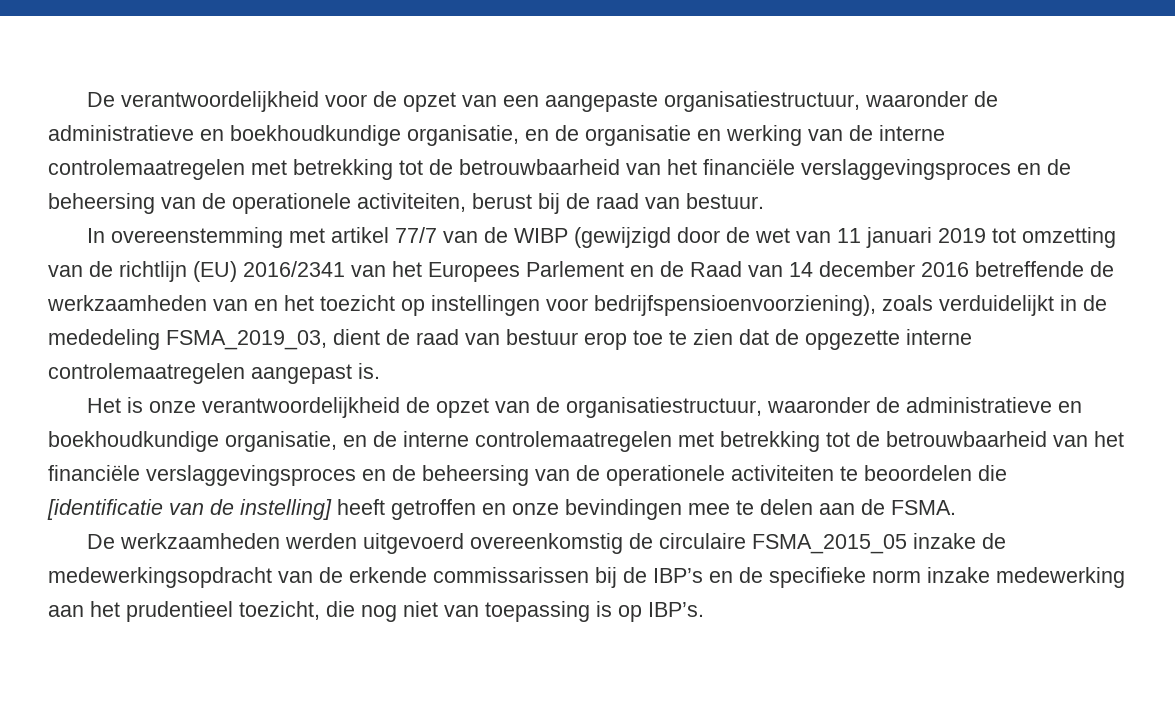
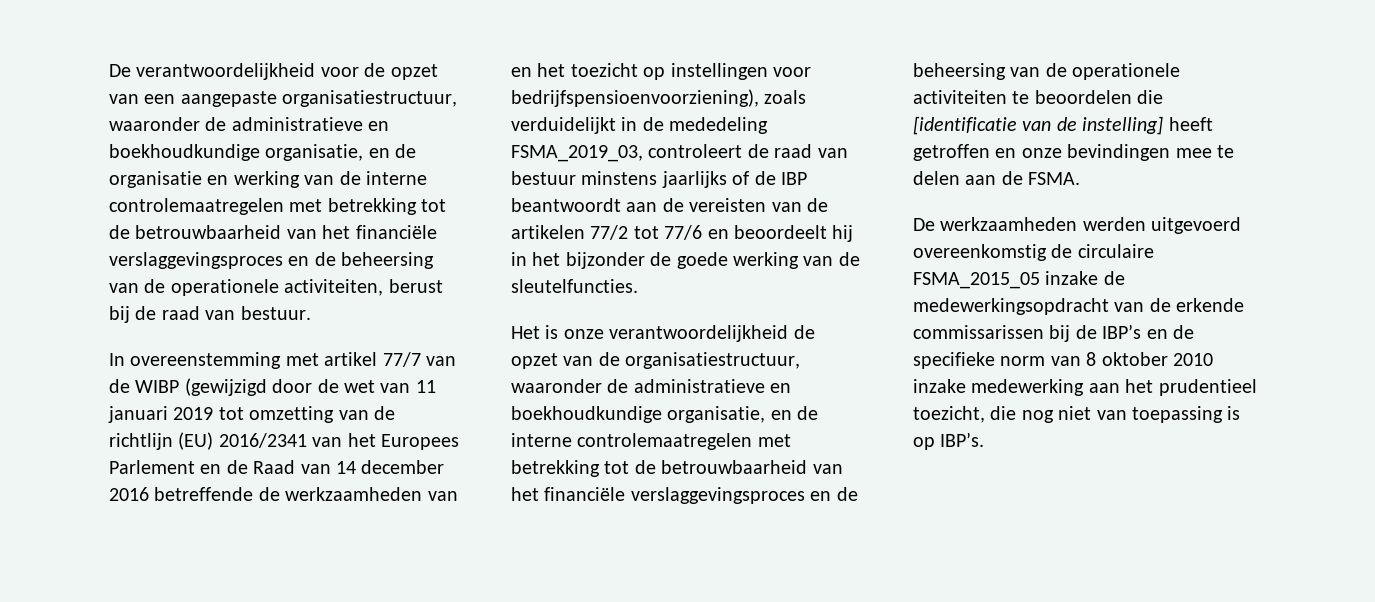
- In overeenstemming met artikel 77/7 van de WIBP (gewijzigd door de wet van 11 januari 2019 tot omzetting van de richtlijn (EU) 2016/2341 van het Europees Parlement en de Raad van 14 december 2016 betreffende de werkzaamheden van en het toezicht op instellingen voor bedrijfspensioenvoorziening), zoals verduidelijkt in de mededeling FSMA_2019_03, dient de raad van bestuur erop toe te zien dat de opgezette interne controlemaatregelen aangepast is.
+ In overeenstemming met artikel 77/7 van de WIBP (gewijzigd door de wet van 11 januari 2019 tot omzetting van de richtlijn (EU) 2016/2341 van het Europees Parlement en de Raad van 14 december 2016 betreffende de werkzaamheden van en het toezicht op instellingen voor bedrijfspensioenvoorziening), zoals verduidelijkt in de mededeling FSMA_2019_03, controleert de raad van bestuur minstens jaarlijks of de IBP beantwoordt aan de vereisten van de artikelen 77/2 tot 77/6 en beoordeelt hij in het bijzonder de goede werking van de sleutelfuncties.
- De werkzaamheden werden uitgevoerd overeenkomstig de circulaire FSMA_2015_05 inzake de medewerkingsopdracht van de erkende commissarissen bij de IBP’s en de specifieke norm inzake medewerking aan het prudentieel toezicht, die nog niet van toepassing is op IBP’s.
+ De werkzaamheden werden uitgevoerd overeenkomstig de circulaire FSMA_2015_05 inzake de medewerkingsopdracht van de erkende commissarissen bij de IBP’s en de specifieke norm van 8 oktober 2010 inzake medewerking aan het prudentieel toezicht, die nog niet van toepassing is op IBP’s.

